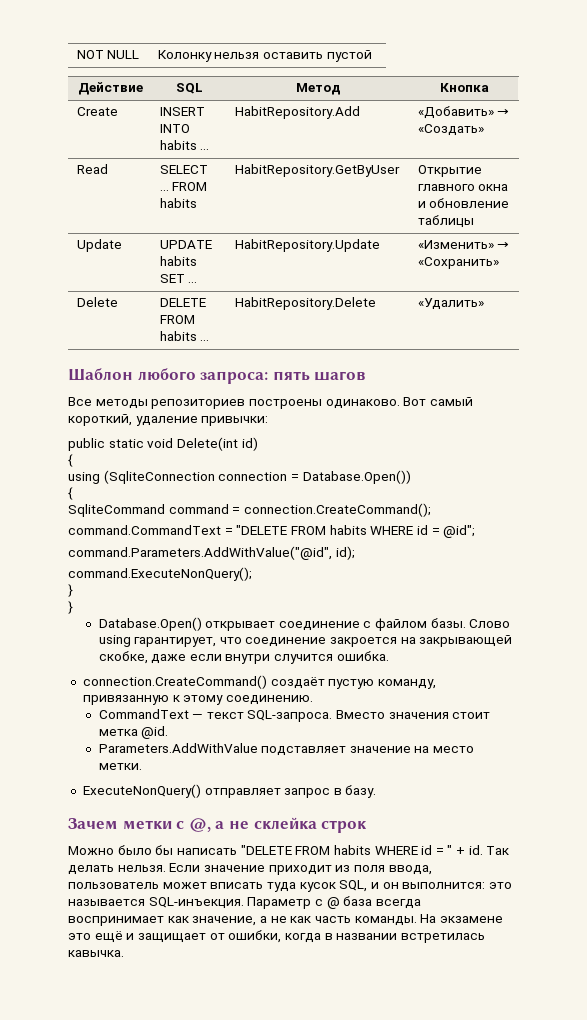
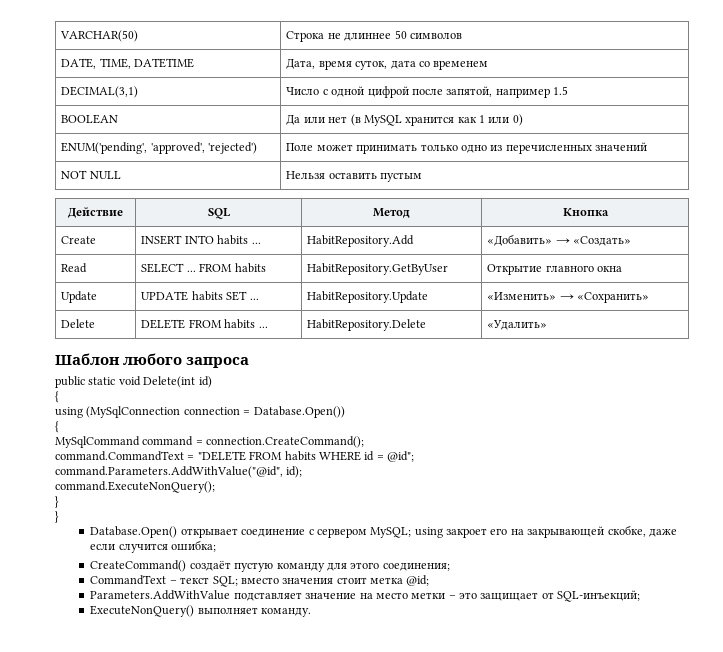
- NOT NULL | Колонку нельзя оставить пустой
+ VARCHAR(50) | Строка не длиннее 50 символов
+ DATE, TIME, DATETIME | Дата, время суток, дата со временем
+ DECIMAL(3,1) | Число с одной цифрой после запятой, например 1.5
+ BOOLEAN | Да или нет (в MySQL хранится как 1 или 0)
+ ENUM('pending', 'approved', 'rejected') | Поле может принимать только одно из перечисленных значений
+ NOT NULL | Нельзя оставить пустым
- Read | SELECT ... FROM habits | HabitRepository.GetByUser | Открытие главного окна и обновление таблицы
+ Read | SELECT ... FROM habits | HabitRepository.GetByUser | Открытие главного окна
- Шаблон любого запроса: пять шагов
- Все методы репозиториев построены одинаково. Вот самый короткий, удаление привычки:
+ Шаблон любого запроса
- using (SqliteConnection connection = Database.Open())
+ using (MySqlConnection connection = Database.Open())
- SqliteCommand command = connection.CreateCommand();
+ MySqlCommand command = connection.CreateCommand();
- Database.Open() открывает соединение с файлом базы. Слово using гарантирует, что соединение закроется на закрывающей скобке, даже если внутри случится ошибка.
- connection.CreateCommand() создаёт пустую команду, привязанную к этому соединению.
- CommandText — текст SQL-запроса. Вместо значения стоит метка @id.
+ Database.Open() открывает соединение с сервером MySQL; using закроет его на закрывающей скобке, даже если случится ошибка;
+ CreateCommand() создаёт пустую команду для этого соединения;
+ CommandText – текст SQL; вместо значения стоит метка @id;
- Parameters.AddWithValue подставляет значение на место метки.
- ExecuteNonQuery() отправляет запрос в базу.
- Зачем метки с @, а не склейка строк
- Можно было бы написать "DELETE FROM habits WHERE id = " + id. Так делать нельзя. Если значение приходит из поля ввода, пользователь может вписать туда кусок SQL, и он выполнится: это называется SQL-инъекция. Параметр с @ база всегда воспринимает как значение, а не как часть команды. На экзамене это ещё и защищает от ошибки, когда в названии встретилась кавычка.
+ Parameters.AddWithValue подставляет значение на место метки – это защищает от SQL-инъекций;
+ ExecuteNonQuery() выполняет команду.

